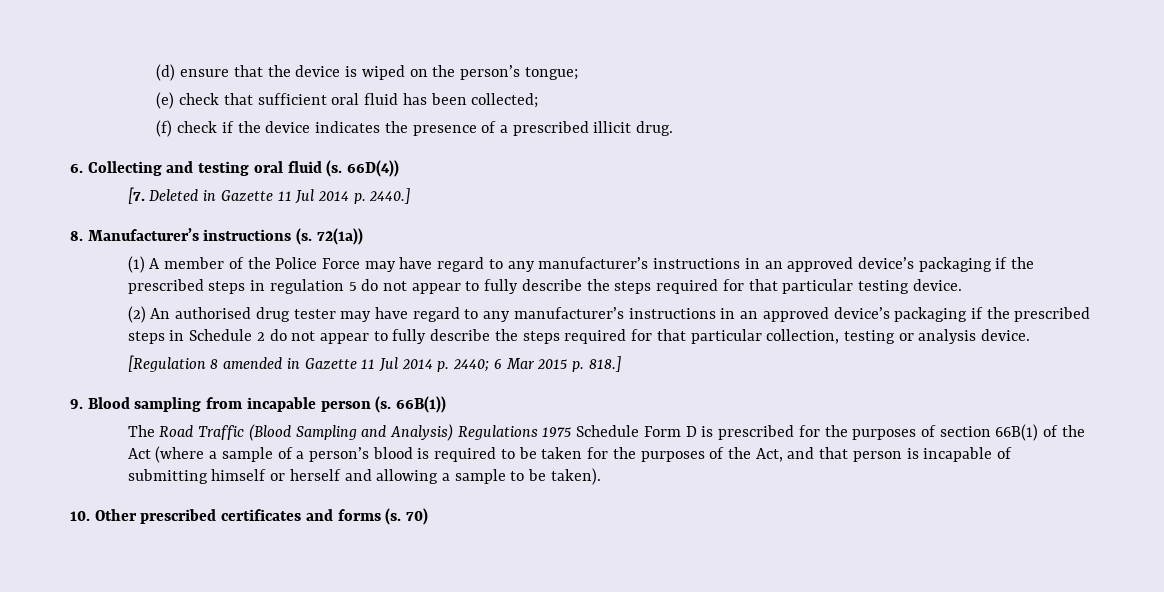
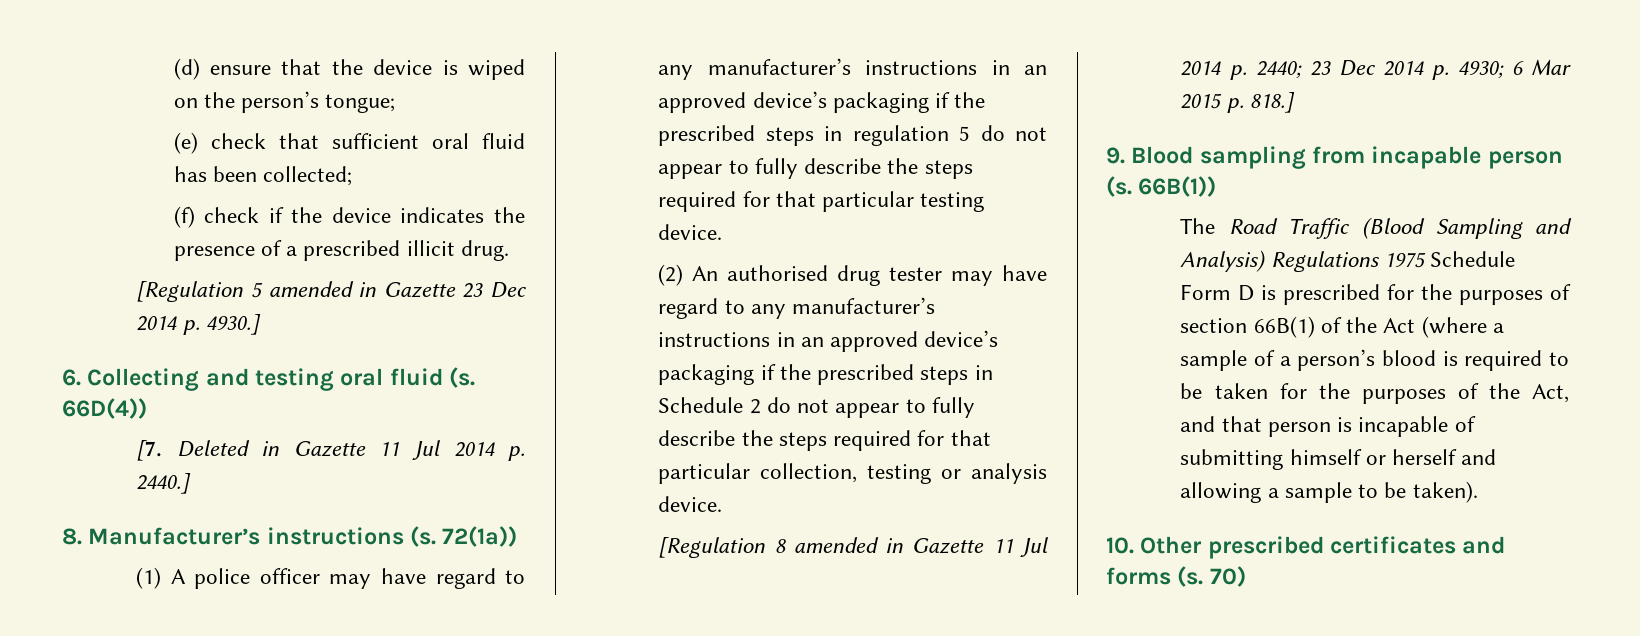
+ [Regulation 5 amended in Gazette 23 Dec 2014 p. 4930.]
- (1) A member of the Police Force may have regard to any manufacturer’s instructions in an approved device’s packaging if the prescribed steps in regulation 5 do not appear to fully describe the steps required for that particular testing device.
+ (1) A police officer may have regard to any manufacturer’s instructions in an approved device’s packaging if the prescribed steps in regulation 5 do not appear to fully describe the steps required for that particular testing device.
- [Regulation 8 amended in Gazette 11 Jul 2014 p. 2440; 6 Mar 2015 p. 818.]
+ [Regulation 8 amended in Gazette 11 Jul 2014 p. 2440; 23 Dec 2014 p. 4930; 6 Mar 2015 p. 818.]

